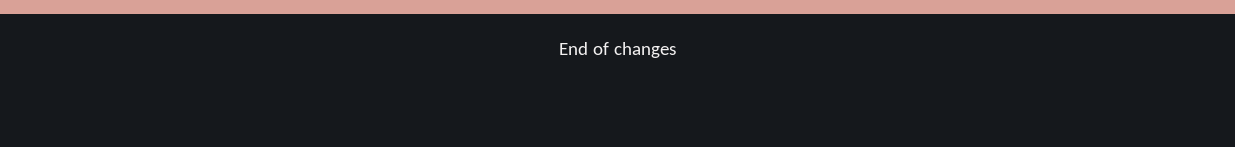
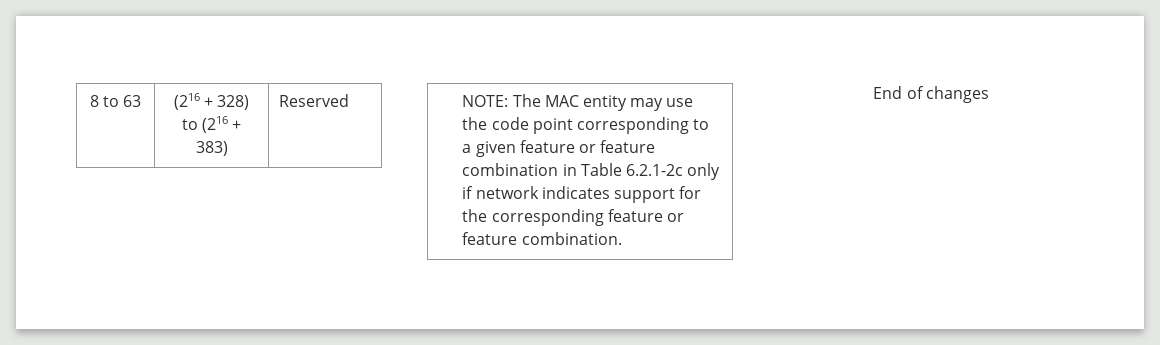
+ 8 to 63 | (216 + 328) to (216 + 383) | Reserved
+ NOTE: The MAC entity may use the code point corresponding to a given feature or feature combination in Table 6.2.1-2c only if network indicates support for the corresponding feature or feature combination.

